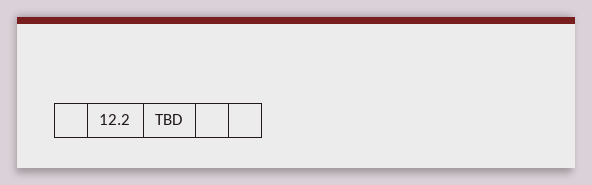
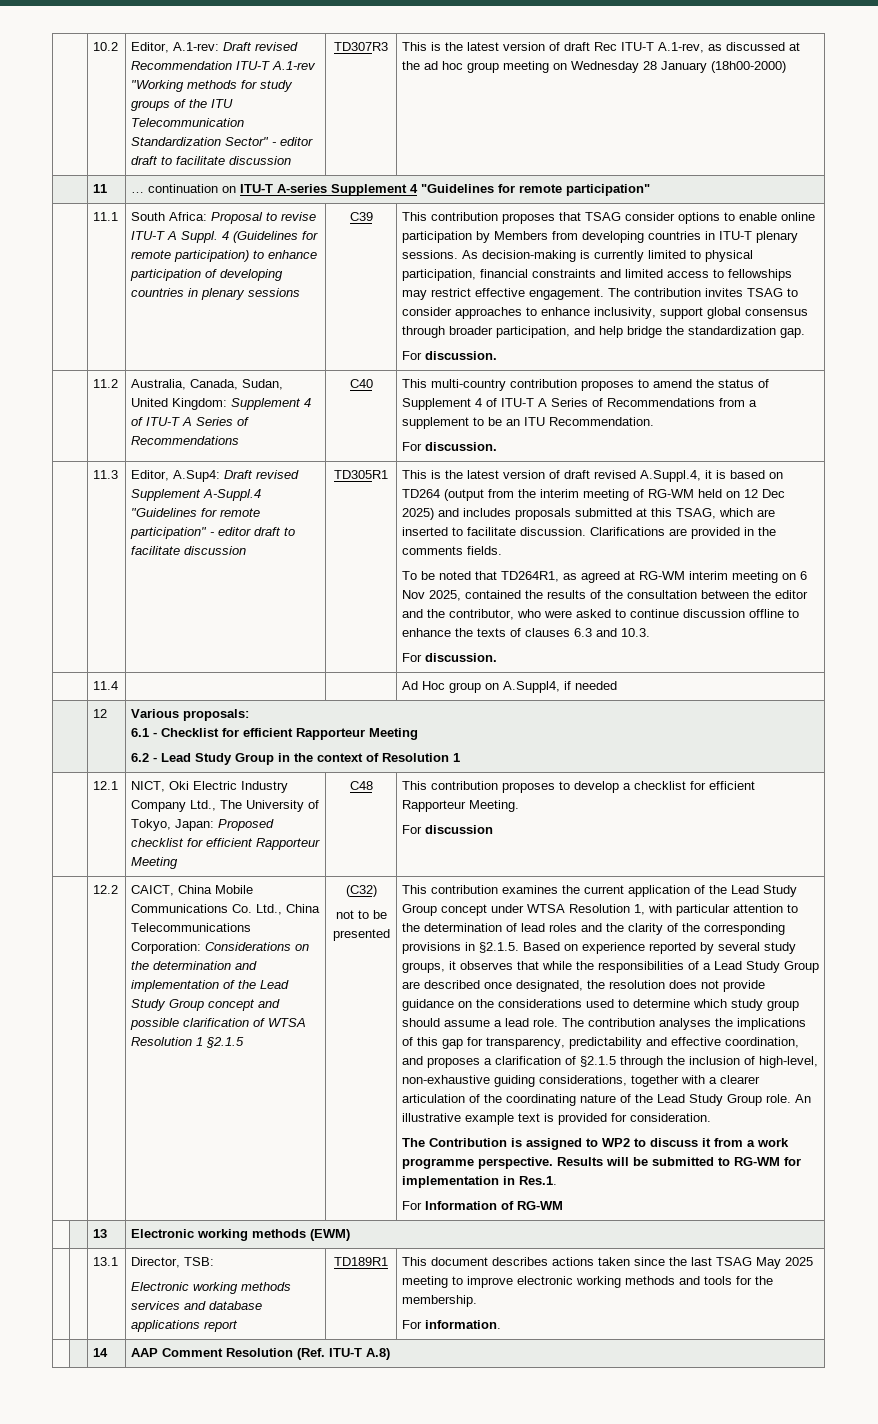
- 12.2 | TBD
+ 10.2 | Editor, A.1-rev: Draft revised Recommendation ITU-T A.1-rev "Working methods for study groups of the ITU Telecommunication Standardization Sector" - editor draft to facilitate discussion | TD307R3 | This is the latest version of draft Rec ITU-T A.1-rev, as discussed at the ad hoc group meeting on Wednesday 28 January (18h00-2000)
+ | 11 | … continuation on ITU-T A-series Supplement 4 "Guidelines for remote participation"
+ | 11.1 | South Africa: Proposal to revise ITU-T A Suppl. 4 (Guidelines for remote participation) to enhance participation of developing countries in plenary sessions | C39 | This contribution proposes that TSAG consider options to enable online participation by Members from developing countries in ITU-T plenary sessions. As decision-making is currently limited to physical participation, financial constraints and limited access to fellowships may restrict effective engagement. The contribution invites TSAG to consider approaches to enhance inclusivity, support global consensus through broader participation, and help bridge the standardization gap.
+ For discussion.
+ | 11.2 | Australia, Canada, Sudan, United Kingdom: Supplement 4 of ITU-T A Series of Recommendations | C40 | This multi-country contribution proposes to amend the status of Supplement 4 of ITU-T A Series of Recommendations from a supplement to be an ITU Recommendation.
+ For discussion.
+ | 11.3 | Editor, A.Sup4: Draft revised Supplement A-Suppl.4 "Guidelines for remote participation" - editor draft to facilitate discussion | TD305R1 | This is the latest version of draft revised A.Suppl.4, it is based on TD264 (output from the interim meeting of RG-WM held on 12 Dec 2025) and includes proposals submitted at this TSAG, which are inserted to facilitate discussion. Clarifications are provided in the comments fields.
+ To be noted that TD264R1, as agreed at RG-WM interim meeting on 6 Nov 2025, contained the results of the consultation between the editor and the contributor, who were asked to continue discussion offline to enhance the texts of clauses 6.3 and 10.3.
+ For discussion.
+ | 11.4 | | | Ad Hoc group on A.Suppl4, if needed
+ | 12 | Various proposals:
+ 6.1 - Checklist for efficient Rapporteur Meeting
+ 6.2 - Lead Study Group in the context of Resolution 1
+ | 12.1 | NICT, Oki Electric Industry Company Ltd., The University of Tokyo, Japan: Proposed checklist for efficient Rapporteur Meeting | C48 | This contribution proposes to develop a checklist for efficient Rapporteur Meeting.
+ For discussion
+ | 12.2 | CAICT, China Mobile Communications Co. Ltd., China Telecommunications Corporation: Considerations on the determination and implementation of the Lead Study Group concept and possible clarification of WTSA Resolution 1 §2.1.5 | (C32)
+ not to be presented | This contribution examines the current application of the Lead Study Group concept under WTSA Resolution 1, with particular attention to the determination of lead roles and the clarity of the corresponding provisions in §2.1.5. Based on experience reported by several study groups, it observes that while the responsibilities of a Lead Study Group are described once designated, the resolution does not provide guidance on the considerations used to determine which study group should assume a lead role. The contribution analyses the implications of this gap for transparency, predictability and effective coordination, and proposes a clarification of §2.1.5 through the inclusion of high-level, non-exhaustive guiding considerations, together with a clearer articulation of the coordinating nature of the Lead Study Group role. An illustrative example text is provided for consideration.
+ The Contribution is assigned to WP2 to discuss it from a work programme perspective. Results will be submitted to RG-WM for implementation in Res.1.
+ For Information of RG-WM
+ | | 13 | Electronic working methods (EWM)
+ | | 13.1 | Director, TSB:
+ Electronic working methods services and database applications report | TD189R1 | This document describes actions taken since the last TSAG May 2025 meeting to improve electronic working methods and tools for the membership.
+ For information.
+ | | 14 | AAP Comment Resolution (Ref. ITU-T A.8)

